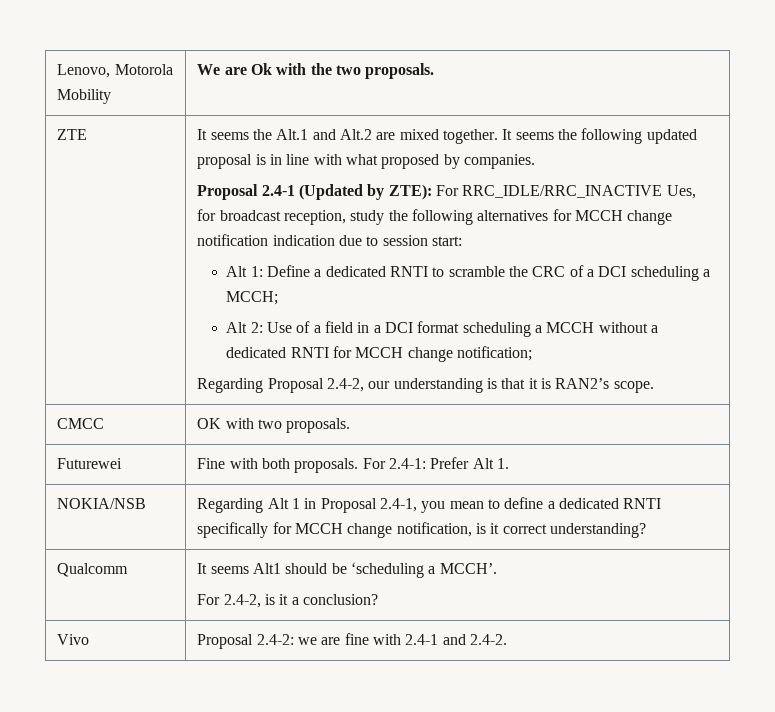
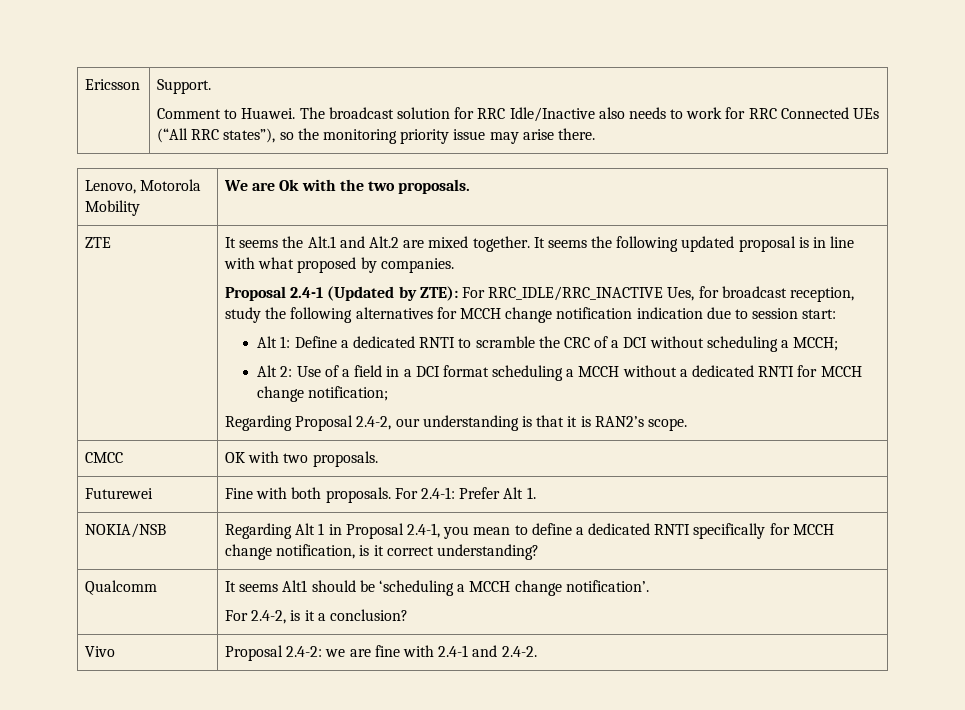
+ Ericsson | Support.
+ Comment to Huawei. The broadcast solution for RRC Idle/Inactive also needs to work for RRC Connected UEs (“All RRC states”), so the monitoring priority issue may arise there.
- Alt 1: Define a dedicated RNTI to scramble the CRC of a DCI scheduling a MCCH;
+ Alt 1: Define a dedicated RNTI to scramble the CRC of a DCI without scheduling a MCCH;
- Qualcomm | It seems Alt1 should be ‘scheduling a MCCH’.
+ Qualcomm | It seems Alt1 should be ‘scheduling a MCCH change notification’.

